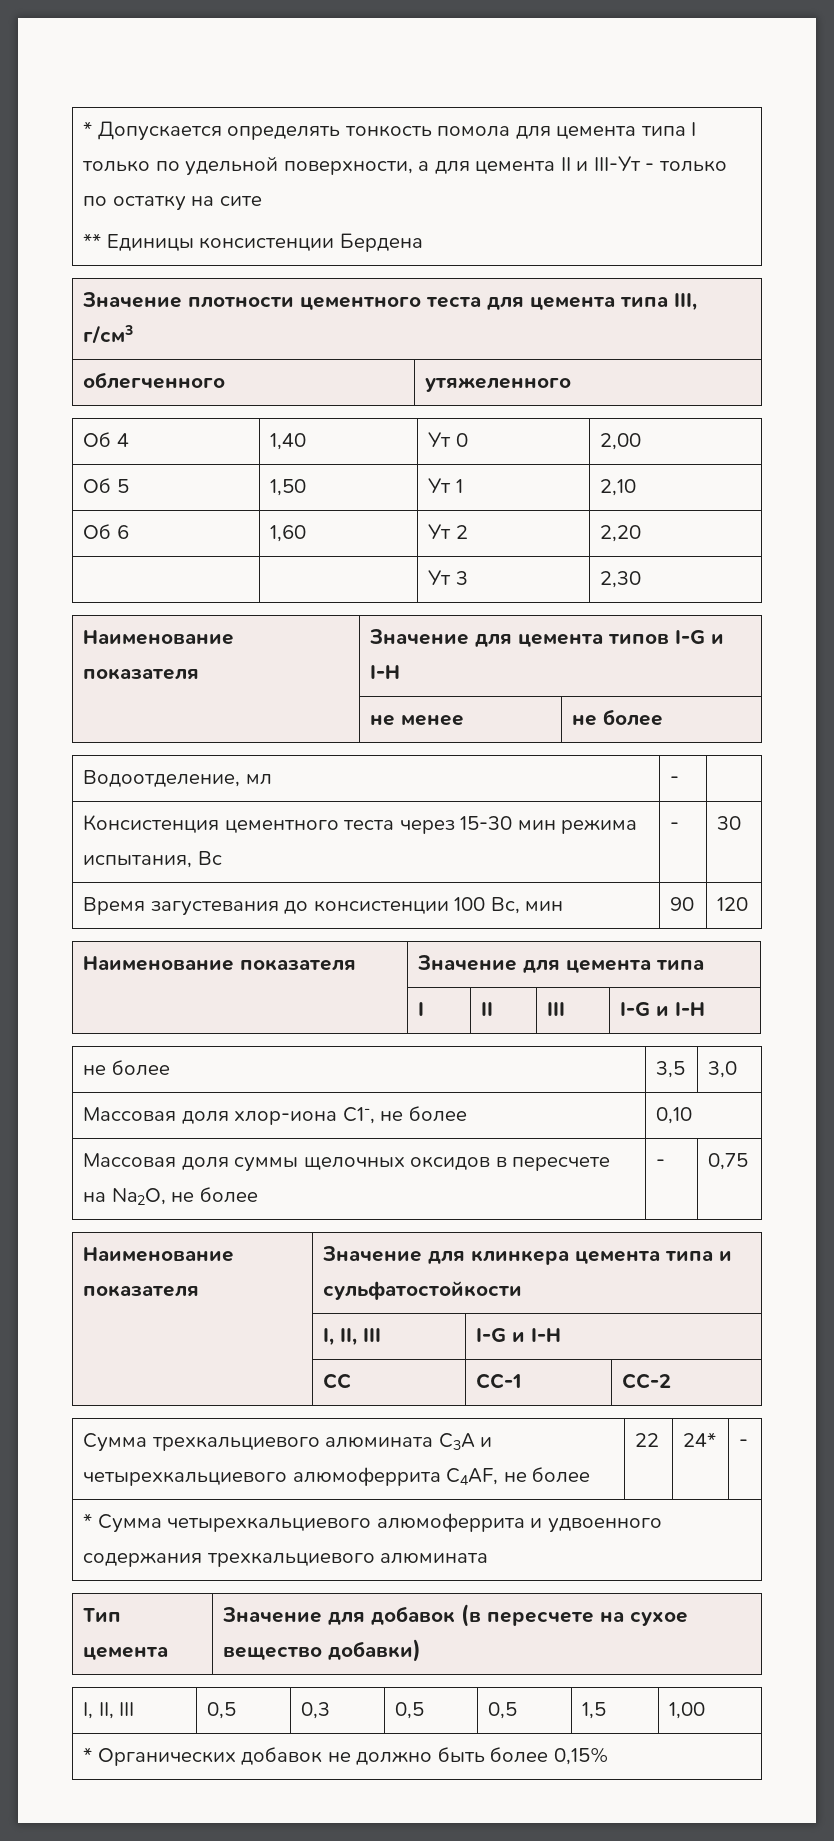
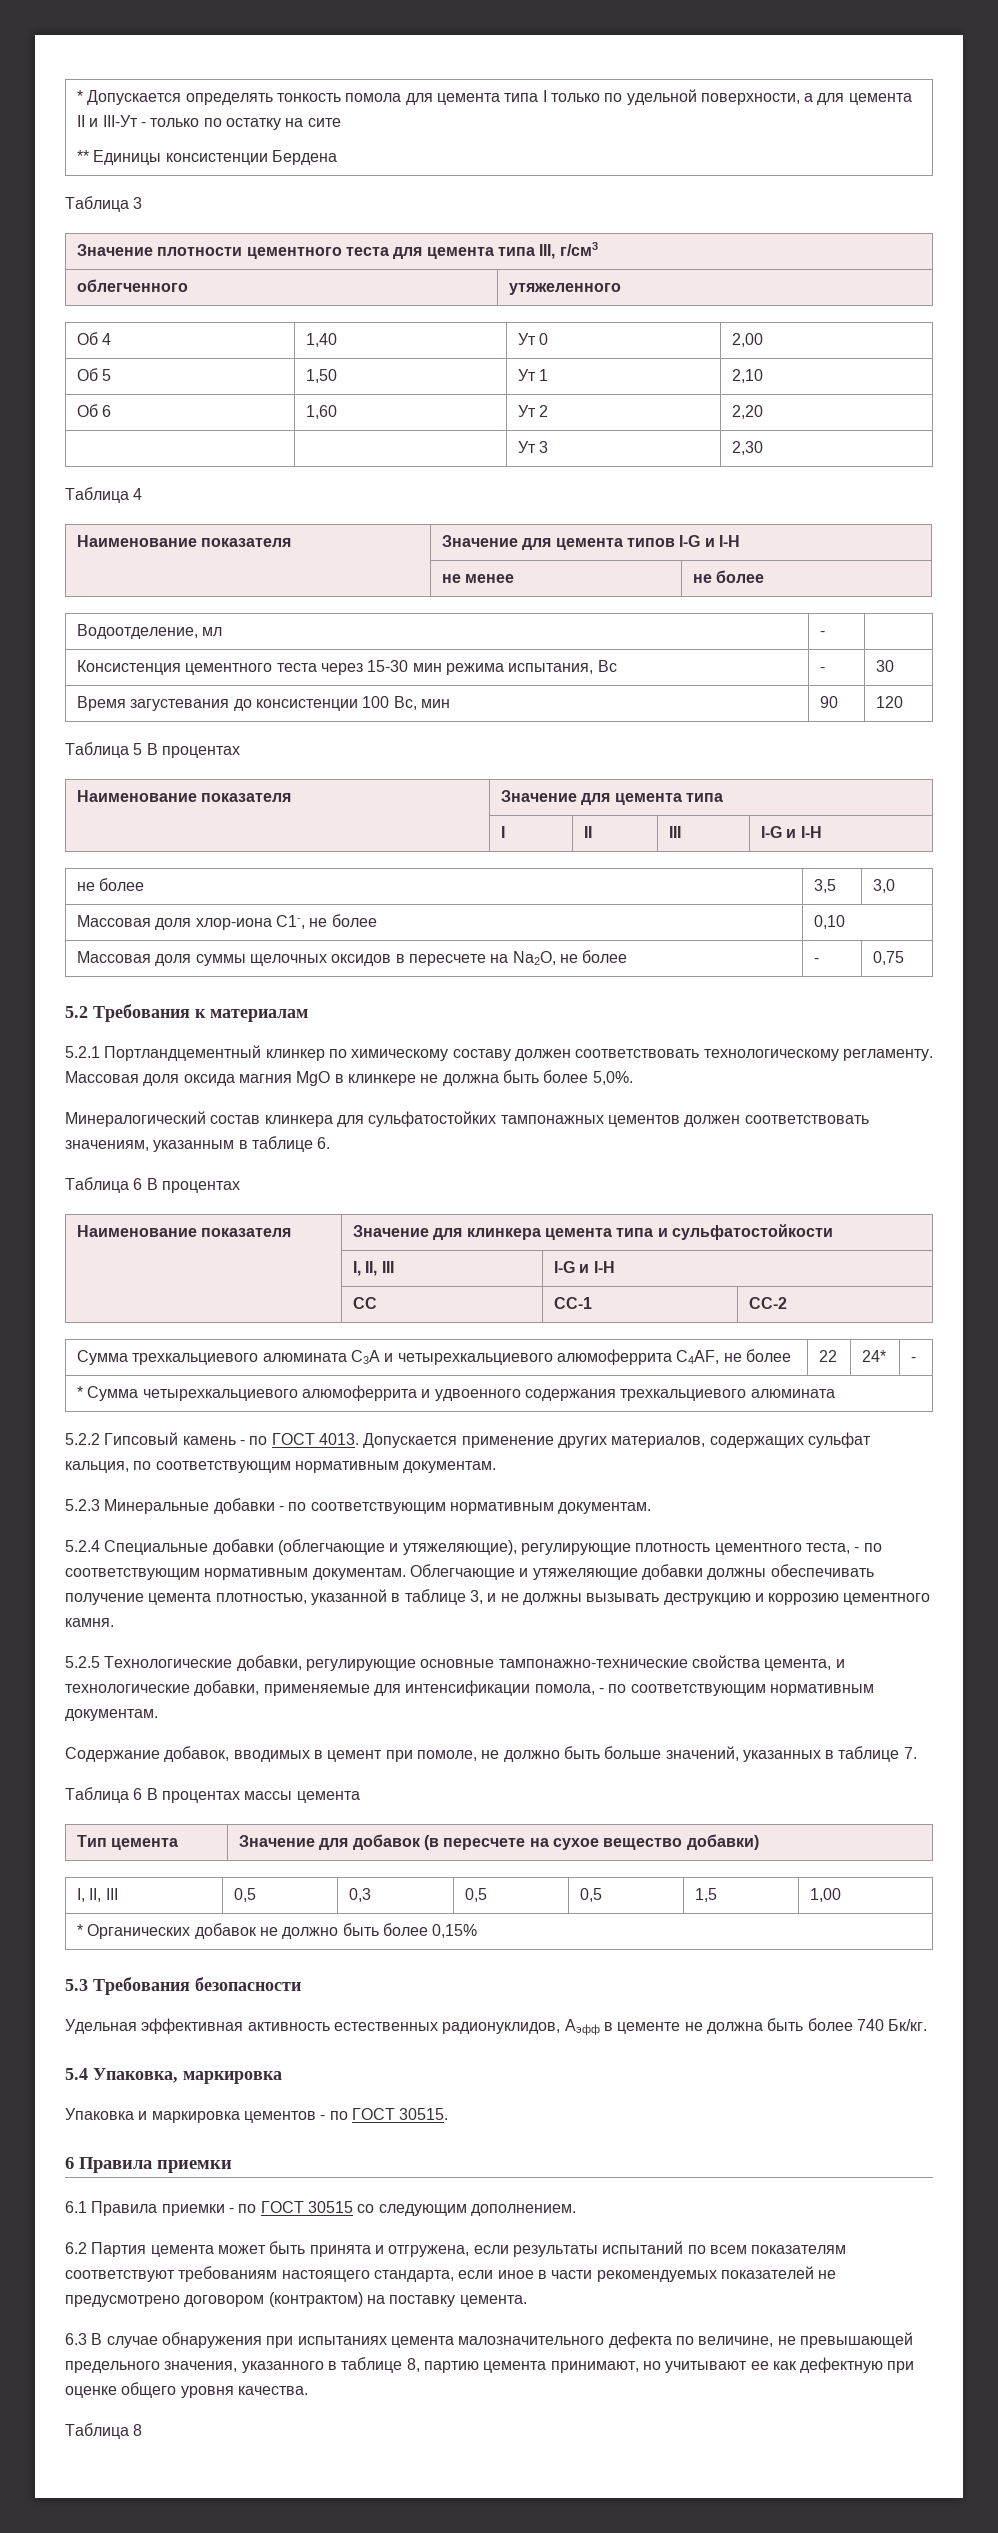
+ Таблица 3
+ Таблица 4
+ Таблица 5 В процентах
+ 5.2 Требования к материалам
+ 5.2.1 Портландцементный клинкер по химическому составу должен соответствовать технологическому регламенту. Массовая доля оксида магния MgО в клинкере не должна быть более 5,0%.
+ Минералогический состав клинкера для сульфатостойких тампонажных цементов должен соответствовать значениям, указанным в таблице 6.
+ Таблица 6 В процентах
+ 5.2.2 Гипсовый камень - по ГОСТ 4013. Допускается применение других материалов, содержащих сульфат кальция, по соответствующим нормативным документам.
+ 5.2.3 Минеральные добавки - по соответствующим нормативным документам.
+ 5.2.4 Специальные добавки (облегчающие и утяжеляющие), регулирующие плотность цементного теста, - по соответствующим нормативным документам. Облегчающие и утяжеляющие добавки должны обеспечивать получение цемента плотностью, указанной в таблице 3, и не должны вызывать деструкцию и коррозию цементного камня.
+ 5.2.5 Технологические добавки, регулирующие основные тампонажно-технические свойства цемента, и технологические добавки, применяемые для интенсификации помола, - по соответствующим нормативным документам.
+ Содержание добавок, вводимых в цемент при помоле, не должно быть больше значений, указанных в таблице 7.
+ Таблица 6 В процентах массы цемента
+ 5.3 Требования безопасности
+ Удельная эффективная активность естественных радионуклидов, Аэфф в цементе не должна быть более 740 Бк/кг.
+ 5.4 Упаковка, маркировка
+ Упаковка и маркировка цементов - по ГОСТ 30515.
+ 6 Правила приемки
+ 6.1 Правила приемки - по ГОСТ 30515 со следующим дополнением.
+ 6.2 Партия цемента может быть принята и отгружена, если результаты испытаний по всем показателям соответствуют требованиям настоящего стандарта, если иное в части рекомендуемых показателей не предусмотрено договором (контрактом) на поставку цемента.
+ 6.3 В случае обнаружения при испытаниях цемента малозначительного дефекта по величине, не превышающей предельного значения, указанного в таблице 8, партию цемента принимают, но учитывают ее как дефектную при оценке общего уровня качества.
+ Таблица 8

